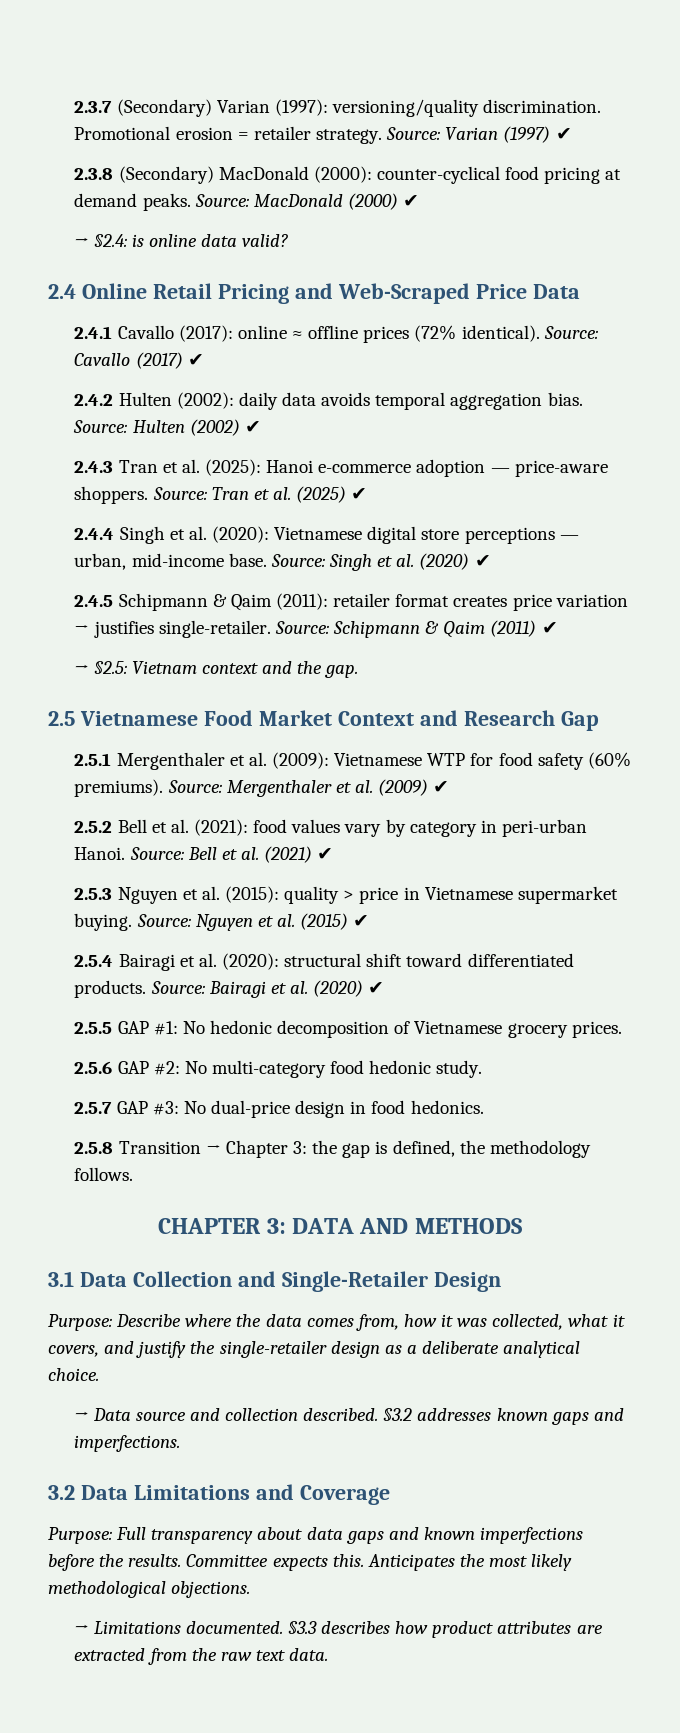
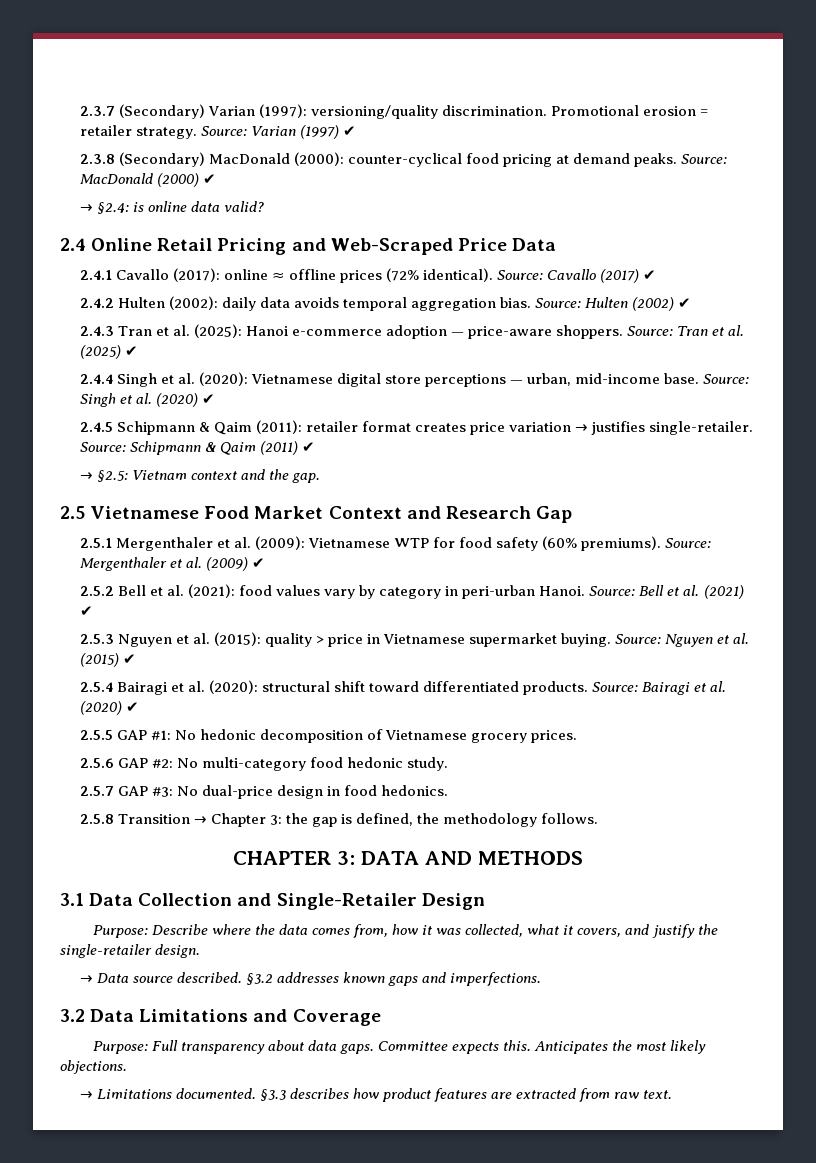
- Purpose: Describe where the data comes from, how it was collected, what it covers, and justify the single-retailer design as a deliberate analytical choice.
+ Purpose: Describe where the data comes from, how it was collected, what it covers, and justify the single-retailer design.
- → Data source and collection described.
+ → Data source described.
- Purpose: Full transparency about data gaps and known imperfections before the results.
+ Purpose: Full transparency about data gaps.
- Anticipates the most likely methodological objections.
+ Anticipates the most likely objections.
- §3.3 describes how product attributes are extracted from the raw text data.
+ §3.3 describes how product features are extracted from raw text.

